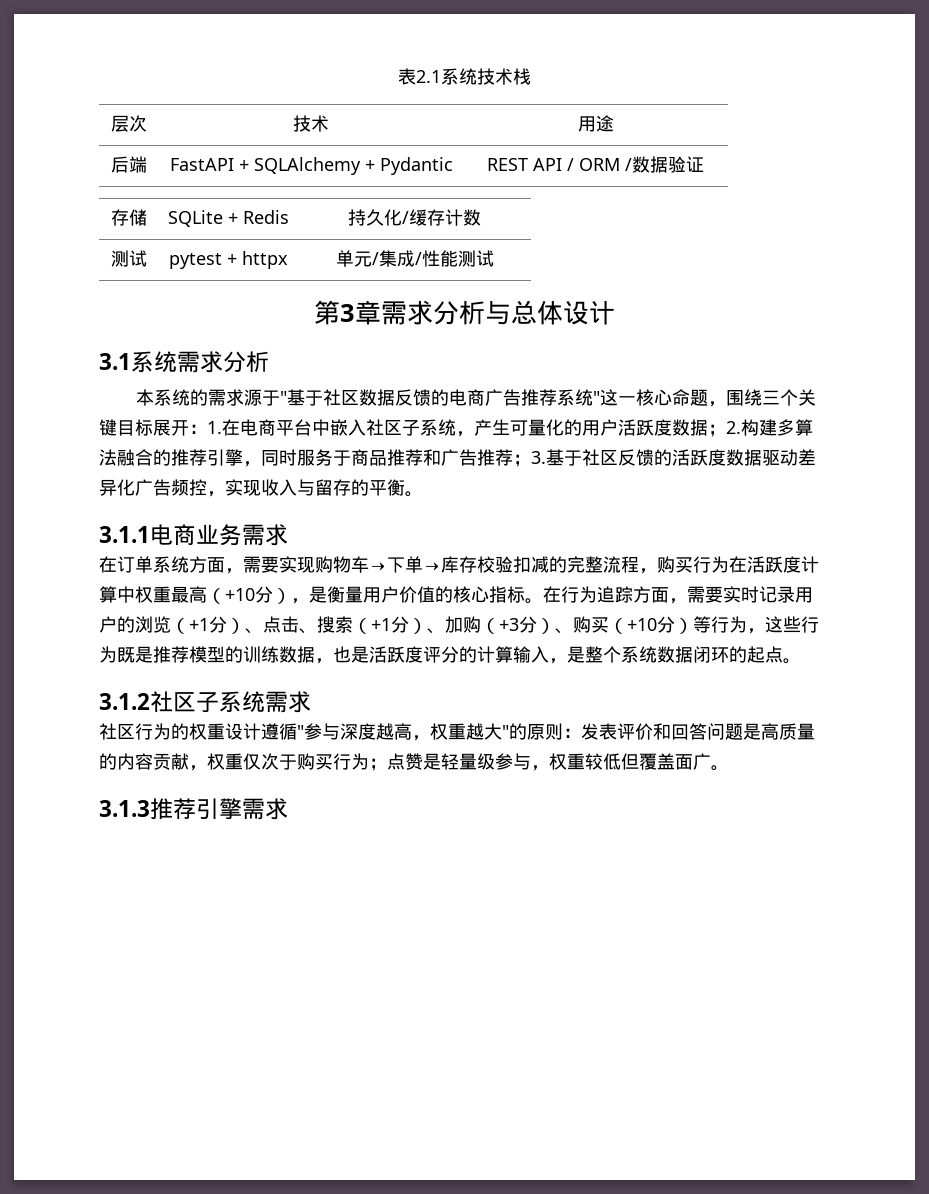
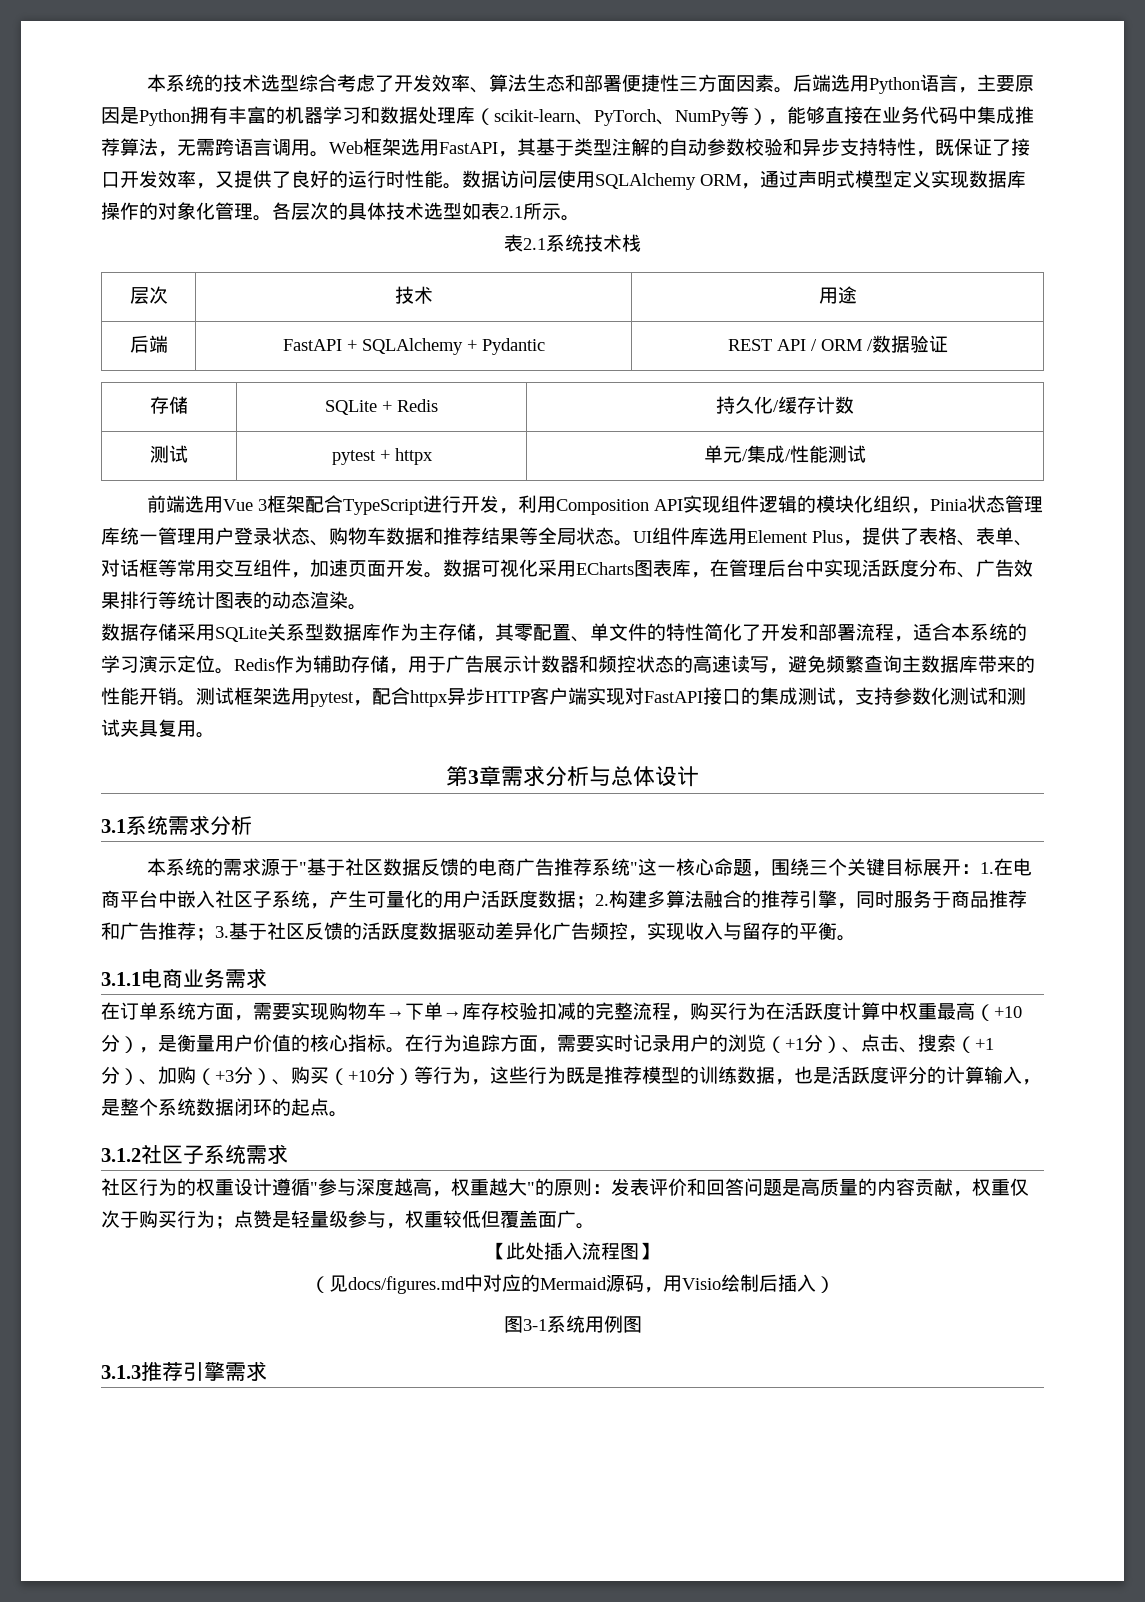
+ 本系统的技术选型综合考虑了开发效率、算法生态和部署便捷性三方面因素。后端选用Python语言，主要原因是Python拥有丰富的机器学习和数据处理库（scikit-learn、PyTorch、NumPy等），能够直接在业务代码中集成推荐算法，无需跨语言调用。Web框架选用FastAPI，其基于类型注解的自动参数校验和异步支持特性，既保证了接口开发效率，又提供了良好的运行时性能。数据访问层使用SQLAlchemy ORM，通过声明式模型定义实现数据库操作的对象化管理。各层次的具体技术选型如表2.1所示。
+ 前端选用Vue 3框架配合TypeScript进行开发，利用Composition API实现组件逻辑的模块化组织，Pinia状态管理库统一管理用户登录状态、购物车数据和推荐结果等全局状态。UI组件库选用Element Plus，提供了表格、表单、对话框等常用交互组件，加速页面开发。数据可视化采用ECharts图表库，在管理后台中实现活跃度分布、广告效果排行等统计图表的动态渲染。
+ 数据存储采用SQLite关系型数据库作为主存储，其零配置、单文件的特性简化了开发和部署流程，适合本系统的学习演示定位。Redis作为辅助存储，用于广告展示计数器和频控状态的高速读写，避免频繁查询主数据库带来的性能开销。测试框架选用pytest，配合httpx异步HTTP客户端实现对FastAPI接口的集成测试，支持参数化测试和测试夹具复用。
+ 【此处插入流程图】
+ （见docs/figures.md中对应的Mermaid源码，用Visio绘制后插入）
+ 图3-1系统用例图

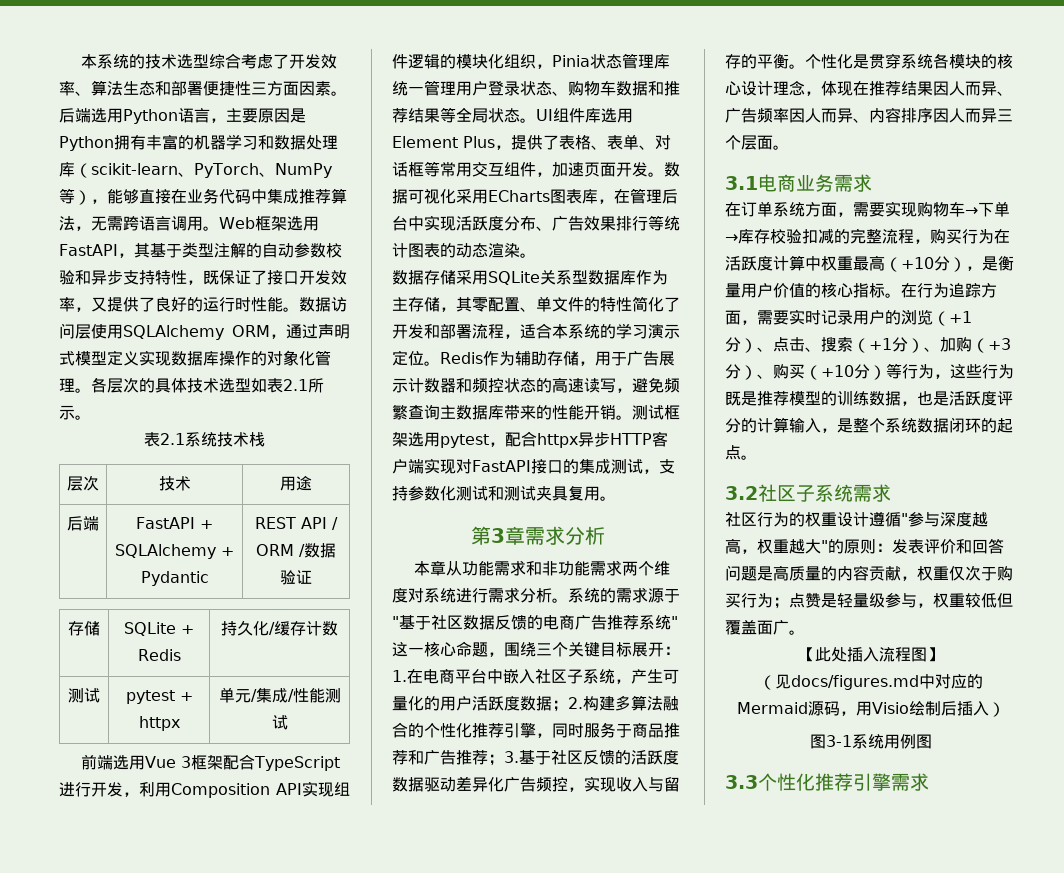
- 第3章需求分析与总体设计
- 3.1系统需求分析
- 本系统的需求源于"基于社区数据反馈的电商广告推荐系统"这一核心命题，围绕三个关键目标展开：
+ 第3章需求分析
+ 本章从功能需求和非功能需求两个维度对系统进行需求分析。系统的需求源于"基于社区数据反馈的电商广告推荐系统"这一核心命题，围绕三个关键目标展开：
- 2.构建多算法融合的推荐引擎，同时服务于商品推荐和广告推荐；
+ 2.构建多算法融合的个性化推荐引擎，同时服务于商品推荐和广告推荐；
- 3.基于社区反馈的活跃度数据驱动差异化广告频控，实现收入与留存的平衡。
- 3.1.1电商业务需求
+ 3.基于社区反馈的活跃度数据驱动差异化广告频控，实现收入与留存的平衡。个性化是贯穿系统各模块的核心设计理念，体现在推荐结果因人而异、广告频率因人而异、内容排序因人而异三个层面。
+ 3.1电商业务需求
- 3.1.2社区子系统需求
+ 3.2社区子系统需求
- 3.1.3推荐引擎需求
+ 3.3个性化推荐引擎需求

